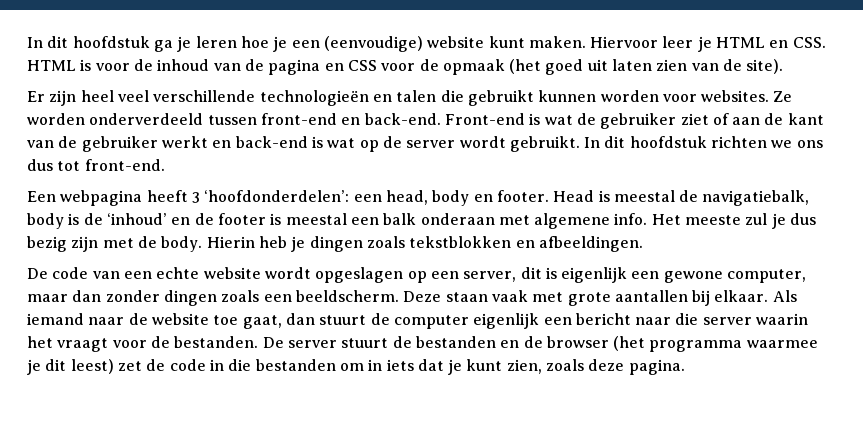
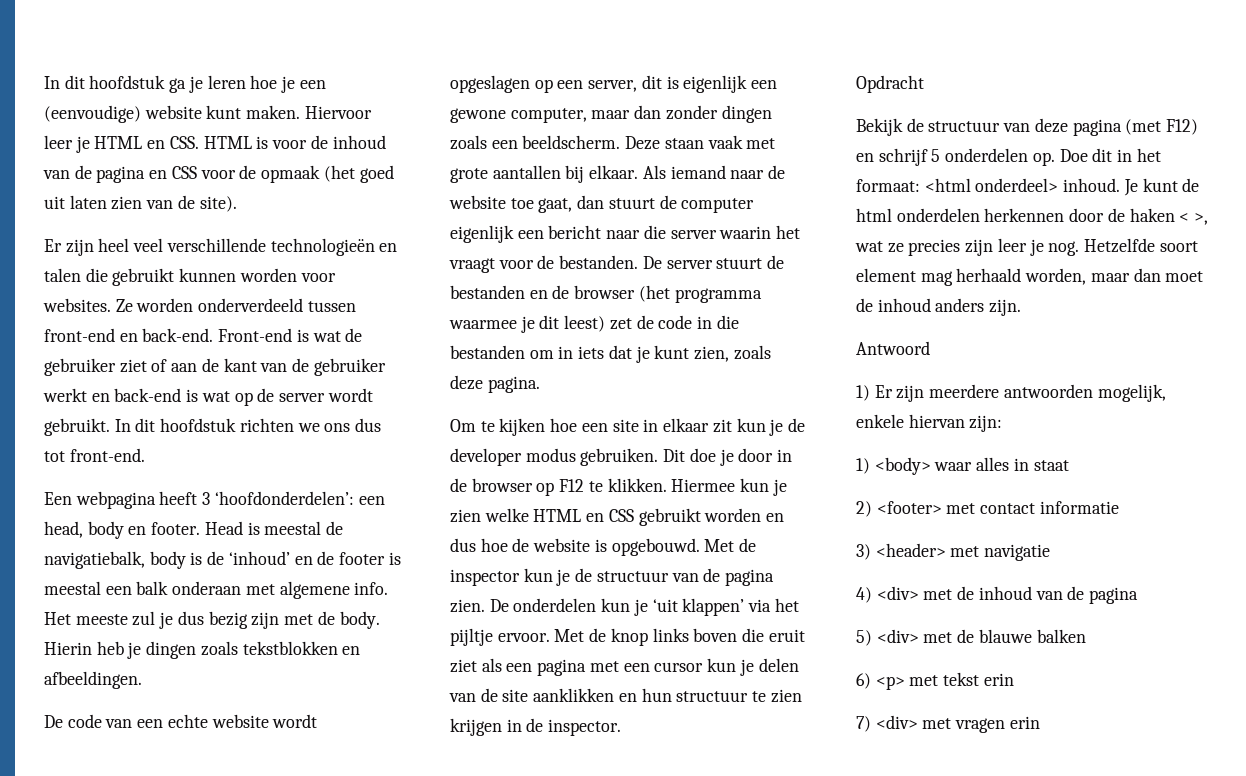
+ Om te kijken hoe een site in elkaar zit kun je de developer modus gebruiken. Dit doe je door in de browser op F12 te klikken. Hiermee kun je zien welke HTML en CSS gebruikt worden en dus hoe de website is opgebouwd. Met de inspector kun je de structuur van de pagina zien. De onderdelen kun je ‘uit klappen’ via het pijltje ervoor. Met de knop links boven die eruit ziet als een pagina met een cursor kun je delen van de site aanklikken en hun structuur te zien krijgen in de inspector.
+ Opdracht
+ Bekijk de structuur van deze pagina (met F12) en schrijf 5 onderdelen op. Doe dit in het formaat: <html onderdeel> inhoud. Je kunt de html onderdelen herkennen door de haken < >, wat ze precies zijn leer je nog. Hetzelfde soort element mag herhaald worden, maar dan moet de inhoud anders zijn.
+ Antwoord
+ 1) Er zijn meerdere antwoorden mogelijk, enkele hiervan zijn:
+ 1) <body> waar alles in staat
+ 2) <footer> met contact informatie
+ 3) <header> met navigatie
+ 4) <div> met de inhoud van de pagina
+ 5) <div> met de blauwe balken
+ 6) <p> met tekst erin
+ 7) <div> met vragen erin

